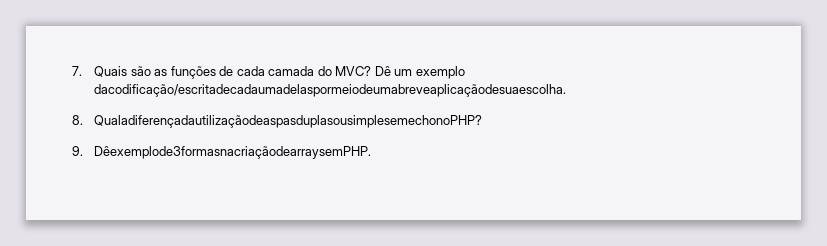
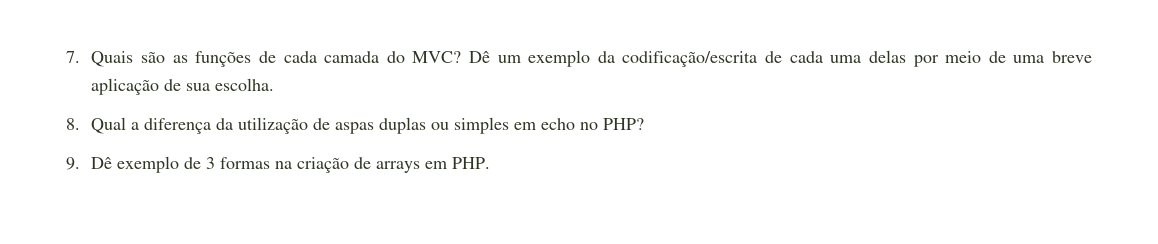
- Dê um exemplo dacodificação/escritadecadaumadelaspormeiodeumabreveaplicaçãodesuaescolha.
- 8. QualadiferençadautilizaçãodeaspasduplasousimplesemechonoPHP?
- 9. Dêexemplode3formasnacriaçãodearraysemPHP.
+ Dê um exemplo da codificação/escrita de cada uma delas por meio de uma breve aplicação de sua escolha.
+ 8. Qual a diferença da utilização de aspas duplas ou simples em echo no PHP?
+ 9. Dê exemplo de 3 formas na criação de arrays em PHP.

